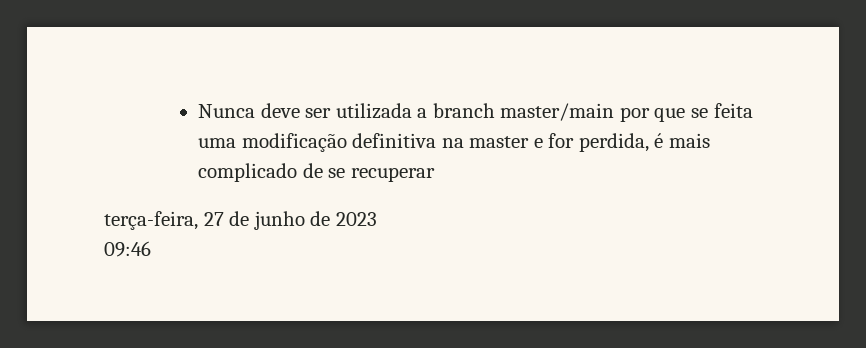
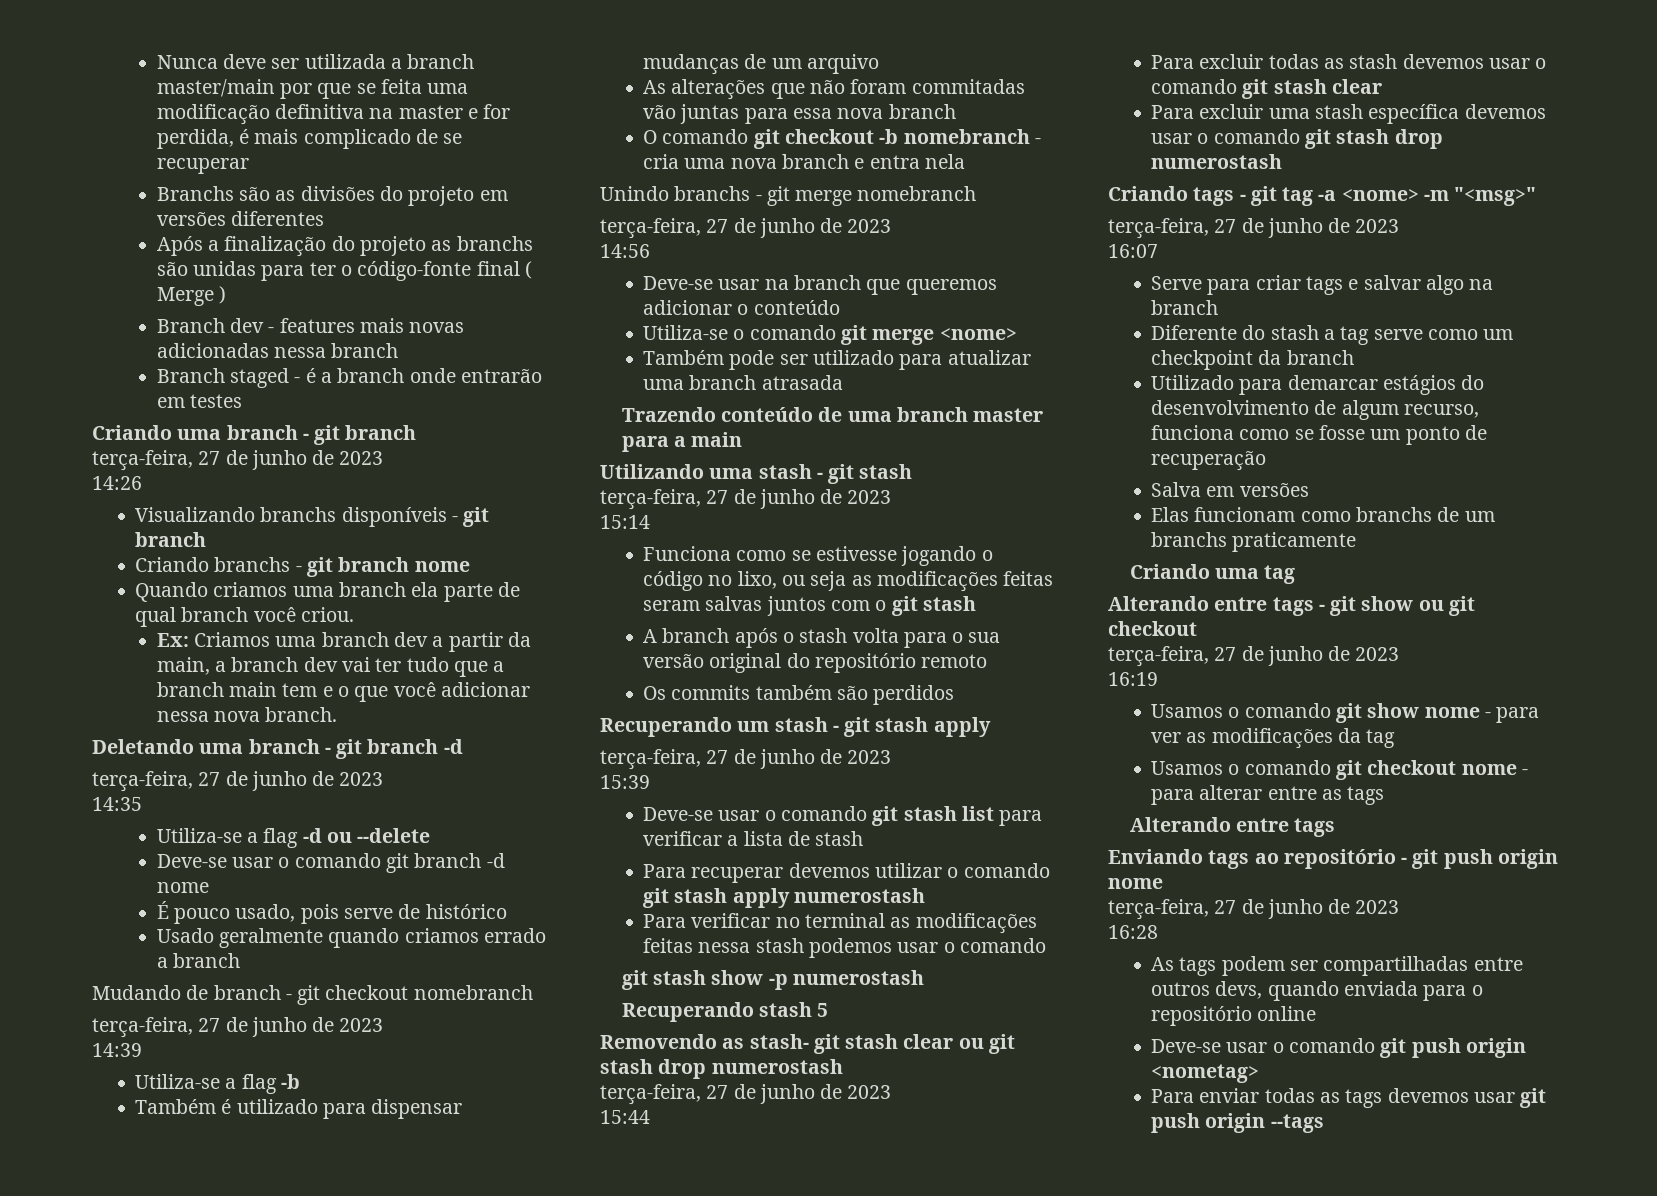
+ Branchs são as divisões do projeto em versões diferentes
+ Após a finalização do projeto as branchs são unidas para ter o código-fonte final ( Merge )
+ Branch dev - features mais novas adicionadas nessa branch
+ Branch staged - é a branch onde entrarão em testes
+ Criando uma branch - git branch
  terça-feira, 27 de junho de 2023
- 09:46
+ 14:26
+ Visualizando branchs disponíveis - git branch
+ Criando branchs - git branch nome
+ Quando criamos uma branch ela parte de qual branch você criou.
+ Ex: Criamos uma branch dev a partir da main, a branch dev vai ter tudo que a branch main tem e o que você adicionar nessa nova branch.
+ Deletando uma branch - git branch -d
+ terça-feira, 27 de junho de 2023
+ 14:35
+ Utiliza-se a flag -d ou --delete
+ Deve-se usar o comando git branch -d nome
+ É pouco usado, pois serve de histórico
+ Usado geralmente quando criamos errado a branch
+ Mudando de branch - git checkout nomebranch
+ terça-feira, 27 de junho de 2023
+ 14:39
+ Utiliza-se a flag -b
+ Também é utilizado para dispensar mudanças de um arquivo
+ As alterações que não foram commitadas vão juntas para essa nova branch
+ O comando git checkout -b nomebranch - cria uma nova branch e entra nela
+ Unindo branchs - git merge nomebranch
+ terça-feira, 27 de junho de 2023
+ 14:56
+ Deve-se usar na branch que queremos adicionar o conteúdo
+ Utiliza-se o comando git merge <nome>
+ Também pode ser utilizado para atualizar uma branch atrasada
+ Trazendo conteúdo de uma branch master para a main
+ Utilizando uma stash - git stash
+ terça-feira, 27 de junho de 2023
+ 15:14
+ Funciona como se estivesse jogando o código no lixo, ou seja as modificações feitas seram salvas juntos com o git stash
+ A branch após o stash volta para o sua versão original do repositório remoto
+ Os commits também são perdidos
+ Recuperando um stash - git stash apply
+ terça-feira, 27 de junho de 2023
+ 15:39
+ Deve-se usar o comando git stash list para verificar a lista de stash
+ Para recuperar devemos utilizar o comando git stash apply numerostash
+ Para verificar no terminal as modificações feitas nessa stash podemos usar o comando
+ git stash show -p numerostash
+ Recuperando stash 5
+ Removendo as stash- git stash clear ou git stash drop numerostash
+ terça-feira, 27 de junho de 2023
+ 15:44
+ Para excluir todas as stash devemos usar o comando git stash clear
+ Para excluir uma stash específica devemos usar o comando git stash drop numerostash
+ Criando tags - git tag -a <nome> -m "<msg>"
+ terça-feira, 27 de junho de 2023
+ 16:07
+ Serve para criar tags e salvar algo na branch
+ Diferente do stash a tag serve como um checkpoint da branch
+ Utilizado para demarcar estágios do desenvolvimento de algum recurso, funciona como se fosse um ponto de recuperação
+ Salva em versões
+ Elas funcionam como branchs de um branchs praticamente
+ Criando uma tag
+ Alterando entre tags - git show ou git checkout
+ terça-feira, 27 de junho de 2023
+ 16:19
+ Usamos o comando git show nome - para ver as modificações da tag
+ Usamos o comando git checkout nome - para alterar entre as tags
+ Alterando entre tags
+ Enviando tags ao repositório - git push origin nome
+ terça-feira, 27 de junho de 2023
+ 16:28
+ As tags podem ser compartilhadas entre outros devs, quando enviada para o repositório online
+ Deve-se usar o comando git push origin <nometag>
+ Para enviar todas as tags devemos usar git push origin --tags

